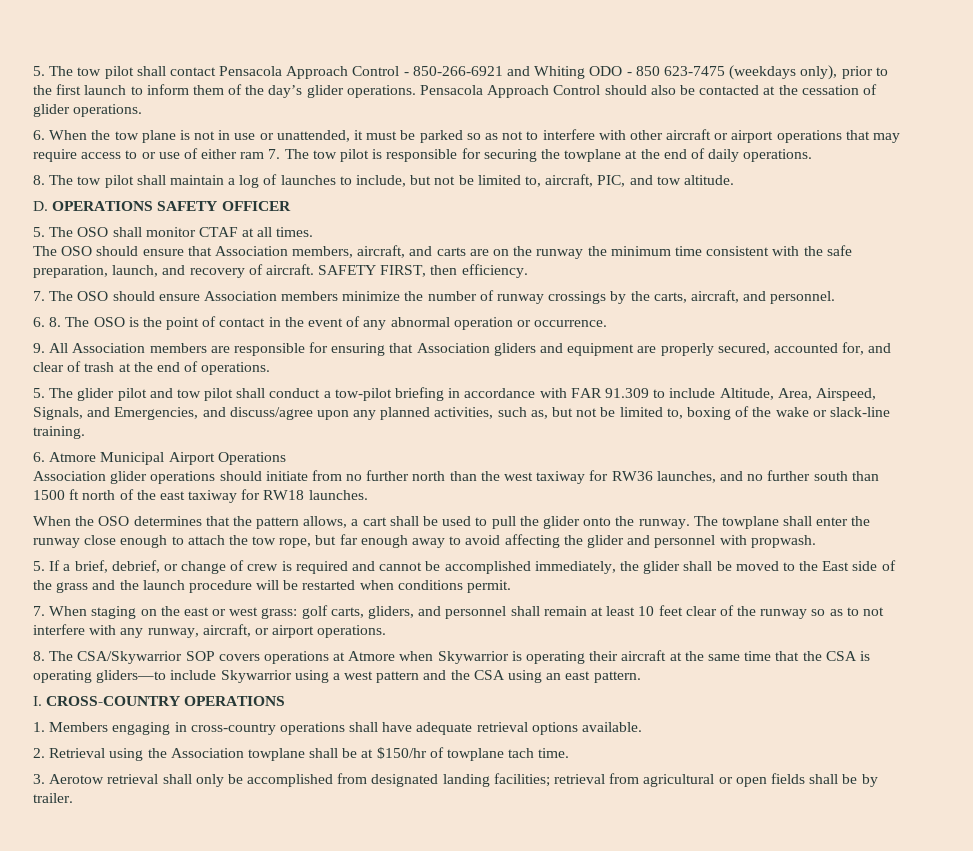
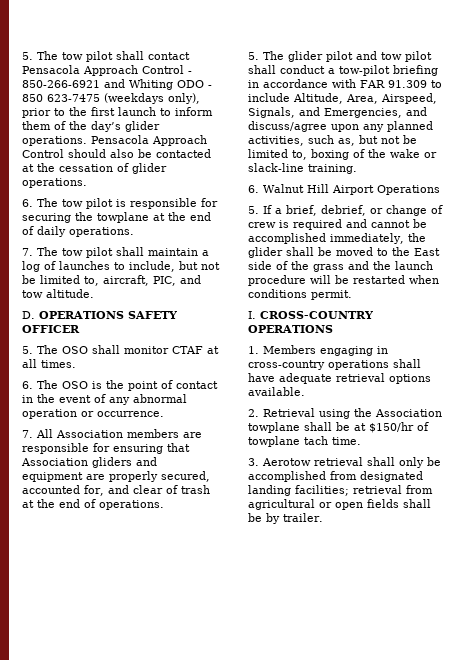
- 6. When the tow plane is not in use or unattended, it must be parked so as not to interfere with other aircraft or airport operations that may require access to or use of either ram 7. The tow pilot is responsible for securing the towplane at the end of daily operations.
+ 6. The tow pilot is responsible for securing the towplane at the end of daily operations.
- 8. The tow pilot shall maintain a log of launches to include, but not be limited to, aircraft, PIC, and tow altitude.
+ 7. The tow pilot shall maintain a log of launches to include, but not be limited to, aircraft, PIC, and tow altitude.
- The OSO should ensure that Association members, aircraft, and carts are on the runway the minimum time consistent with the safe preparation, launch, and recovery of aircraft. SAFETY FIRST, then efficiency.
- 7. The OSO should ensure Association members minimize the number of runway crossings by the carts, aircraft, and personnel.
- 6. 8. The OSO is the point of contact in the event of any abnormal operation or occurrence.
+ 6. The OSO is the point of contact in the event of any abnormal operation or occurrence.
- 9. All Association members are responsible for ensuring that Association gliders and equipment are properly secured, accounted for, and clear of trash at the end of operations.
+ 7. All Association members are responsible for ensuring that Association gliders and equipment are properly secured, accounted for, and clear of trash at the end of operations.
- 6. Atmore Municipal Airport Operations
+ 6. Walnut Hill Airport Operations
- Association glider operations should initiate from no further north than the west taxiway for RW36 launches, and no further south than 1500 ft north of the east taxiway for RW18 launches.
- When the OSO determines that the pattern allows, a cart shall be used to pull the glider onto the runway. The towplane shall enter the runway close enough to attach the tow rope, but far enough away to avoid affecting the glider and personnel with propwash.
- 7. When staging on the east or west grass: golf carts, gliders, and personnel shall remain at least 10 feet clear of the runway so as to not interfere with any runway, aircraft, or airport operations.
- 8. The CSA/Skywarrior SOP covers operations at Atmore when Skywarrior is operating their aircraft at the same time that the CSA is operating gliders—to include Skywarrior using a west pattern and the CSA using an east pattern.

